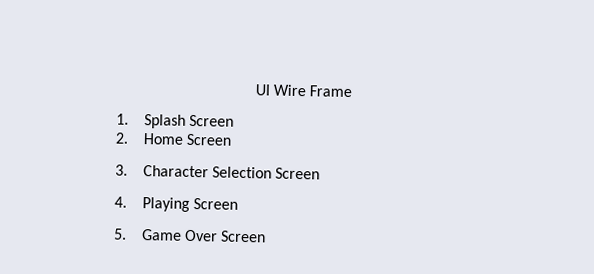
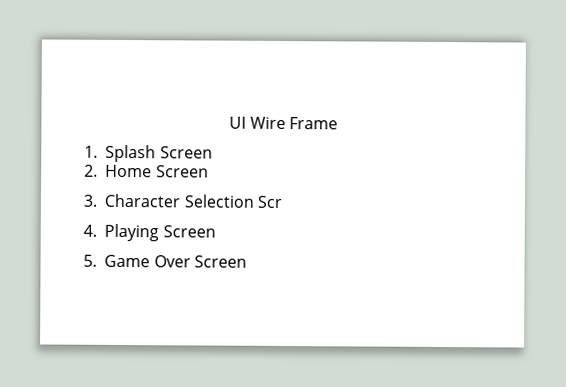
- 3. Character Selection Screen
+ 3. Character Selection Scr

